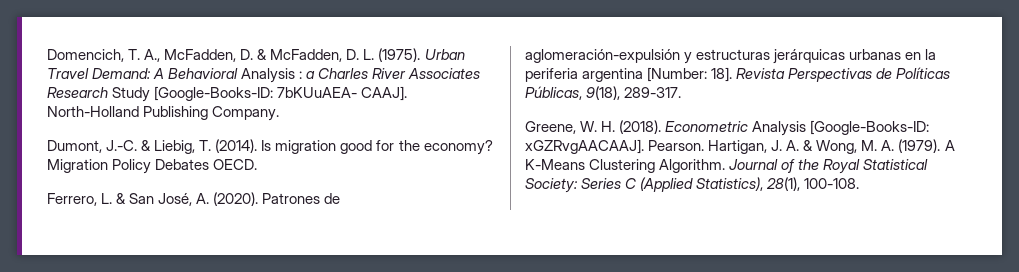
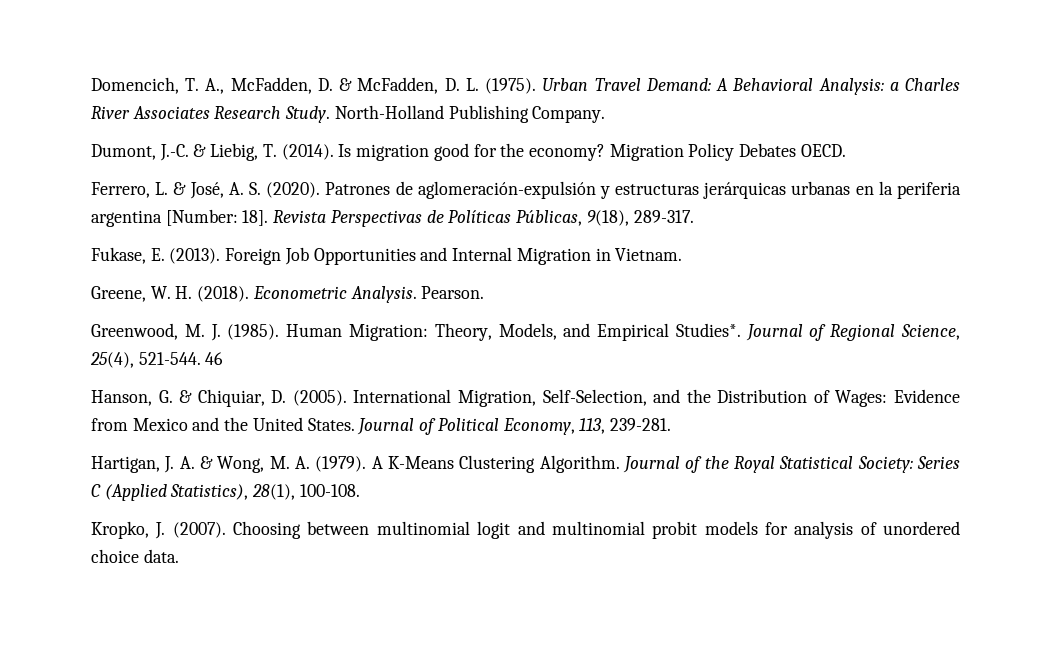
- Urban Travel Demand: A Behavioral Analysis : a Charles River Associates Research Study [Google-Books-ID: 7bKUuAEA- CAAJ].
+ Urban Travel Demand: A Behavioral Analysis: a Charles River Associates Research Study.
- Ferrero, L. & San José, A. (2020).
+ Ferrero, L. & José, A. S. (2020).
+ Fukase, E. (2013). Foreign Job Opportunities and Internal Migration in Vietnam.
- Econometric Analysis [Google-Books-ID: xGZRvgAACAAJ]. Pearson. Hartigan, J. A. & Wong, M. A. (1979).
+ Econometric Analysis. Pearson.
+ Greenwood, M. J. (1985). Human Migration: Theory, Models, and Empirical Studies*. Journal of Regional Science, 25(4), 521-544. 46
+ Hanson, G. & Chiquiar, D. (2005). International Migration, Self-Selection, and the Distribution of Wages: Evidence from Mexico and the United States. Journal of Political Economy, 113, 239-281.
+ Hartigan, J. A. & Wong, M. A. (1979).
+ Kropko, J. (2007). Choosing between multinomial logit and multinomial probit models for analysis of unordered choice data.

